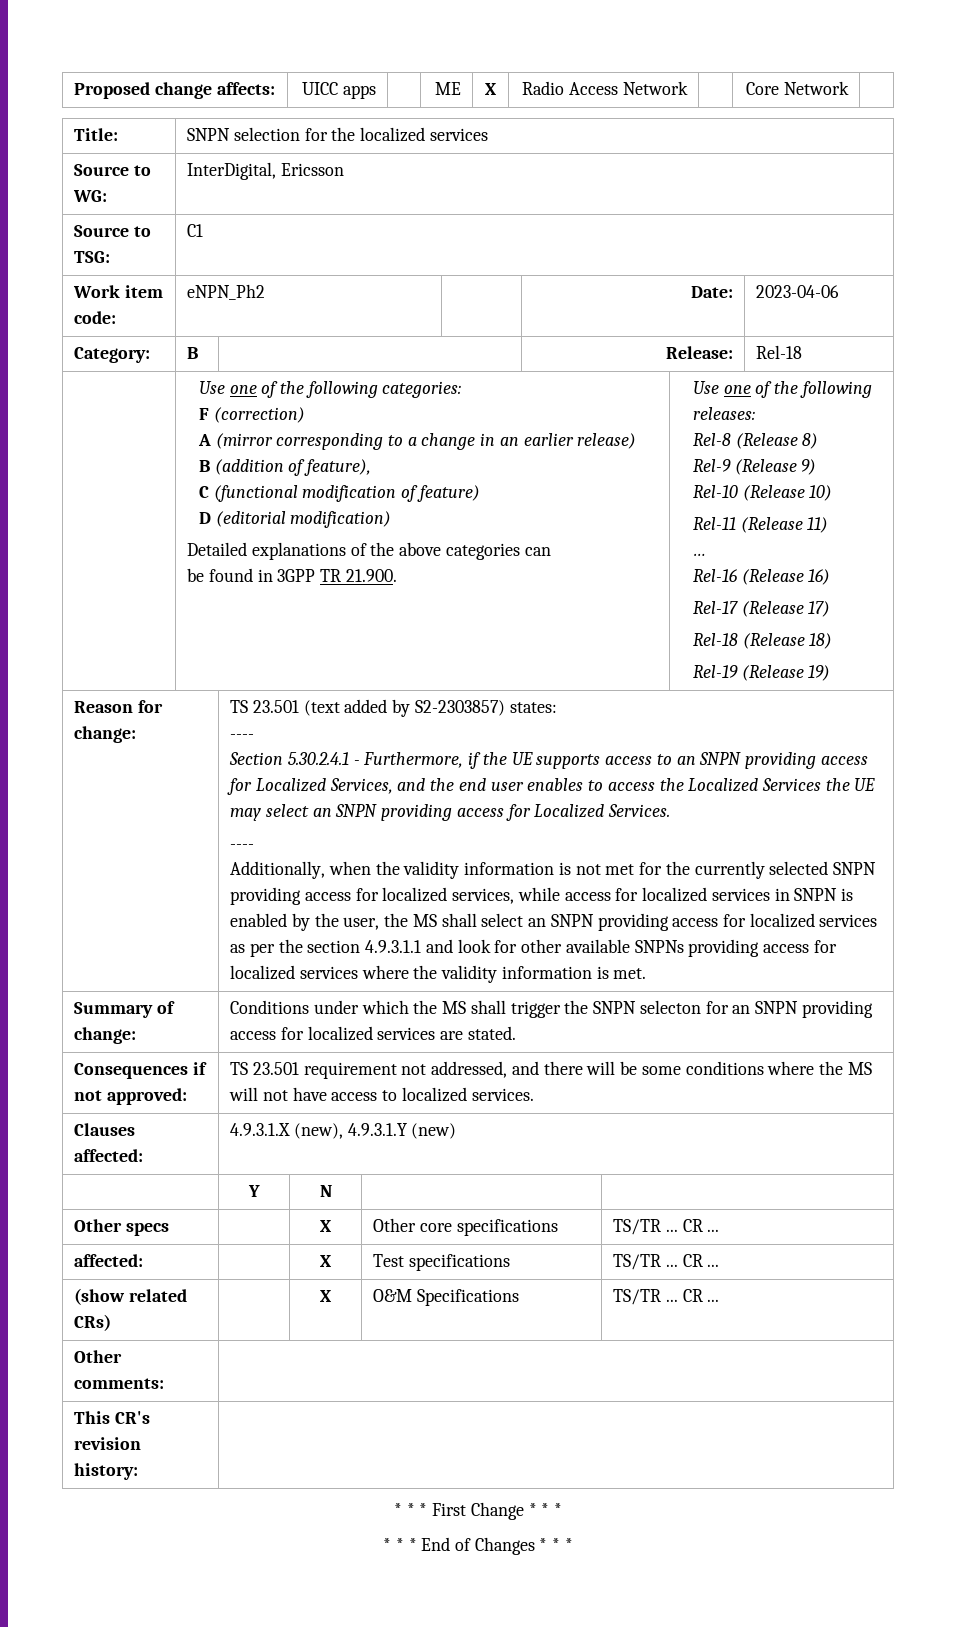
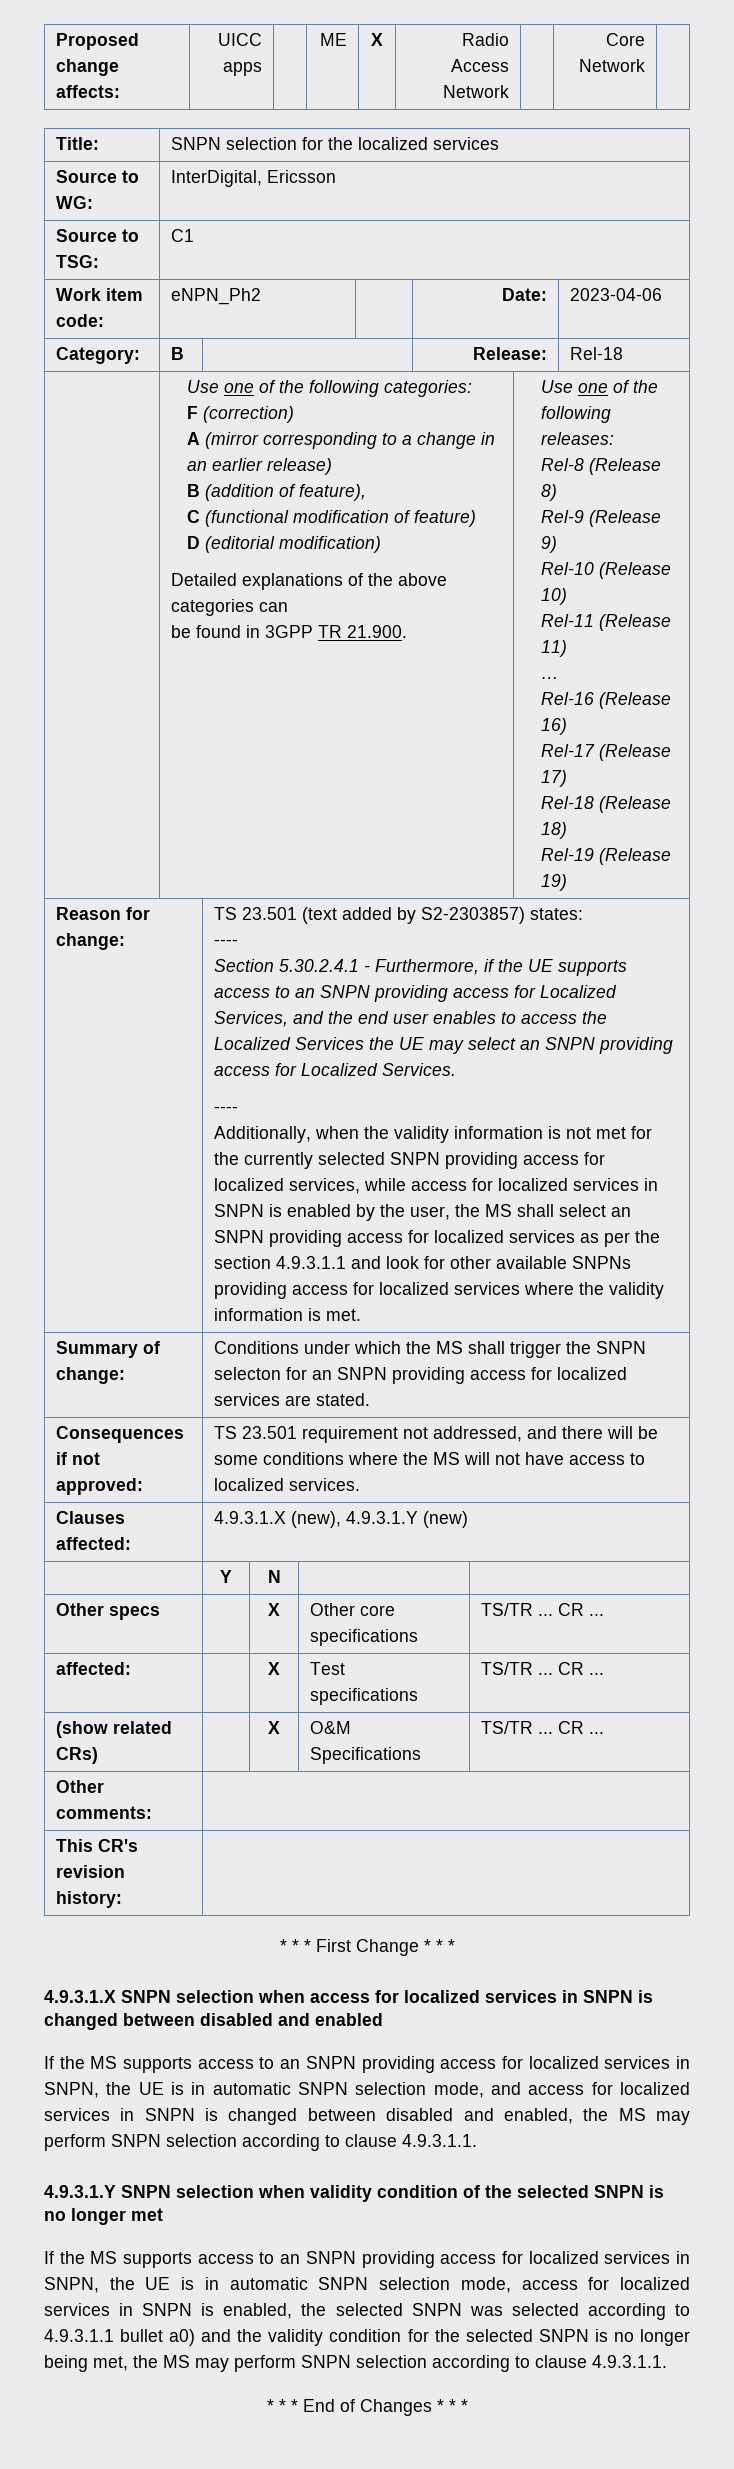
+ 4.9.3.1.X SNPN selection when access for localized services in SNPN is changed between disabled and enabled
+ If the MS supports access to an SNPN providing access for localized services in SNPN, the UE is in automatic SNPN selection mode, and access for localized services in SNPN is changed between disabled and enabled, the MS may perform SNPN selection according to clause 4.9.3.1.1.
+ 4.9.3.1.Y SNPN selection when validity condition of the selected SNPN is no longer met
+ If the MS supports access to an SNPN providing access for localized services in SNPN, the UE is in automatic SNPN selection mode, access for localized services in SNPN is enabled, the selected SNPN was selected according to 4.9.3.1.1 bullet a0) and the validity condition for the selected SNPN is no longer being met, the MS may perform SNPN selection according to clause 4.9.3.1.1.

